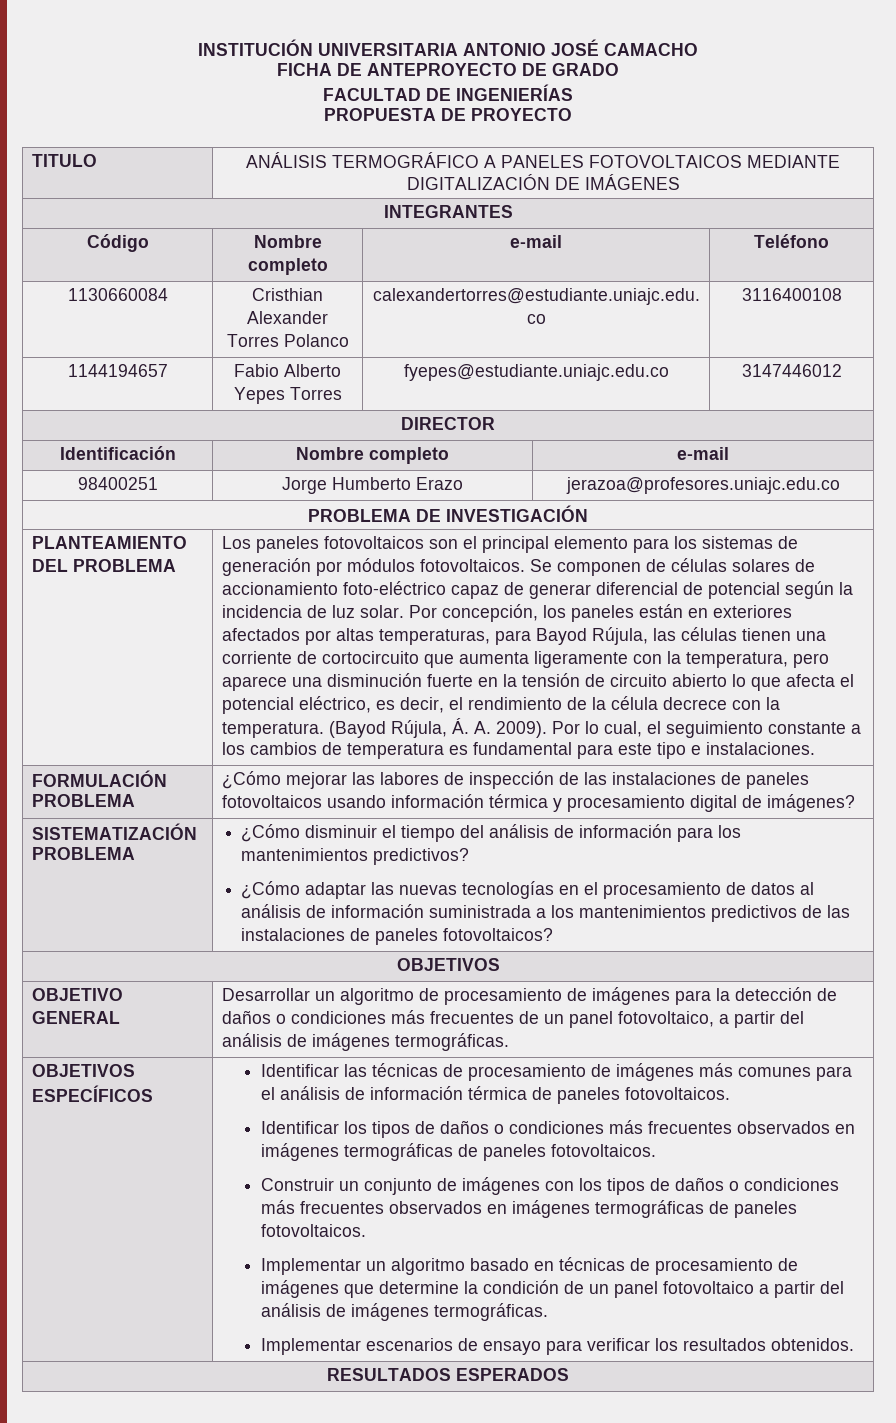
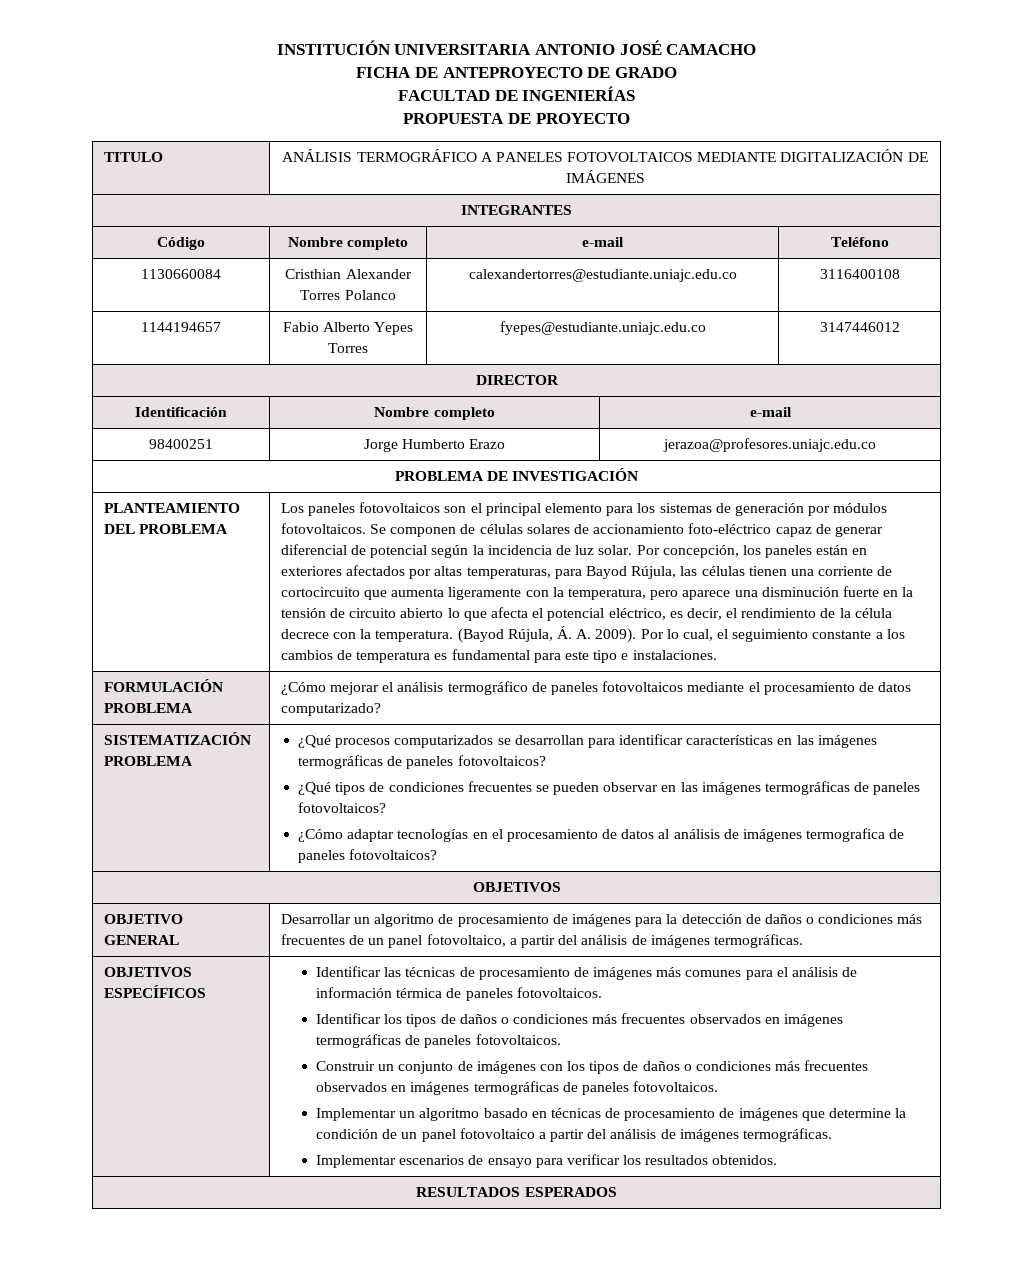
- FORMULACIÓN PROBLEMA | ¿Cómo mejorar las labores de inspección de las instalaciones de paneles fotovoltaicos usando información térmica y procesamiento digital de imágenes?
- SISTEMATIZACIÓN PROBLEMA | ¿Cómo disminuir el tiempo del análisis de información para los mantenimientos predictivos?
- ¿Cómo adaptar las nuevas tecnologías en el procesamiento de datos al análisis de información suministrada a los mantenimientos predictivos de las instalaciones de paneles fotovoltaicos?
+ FORMULACIÓN PROBLEMA | ¿Cómo mejorar el análisis termográfico de paneles fotovoltaicos mediante el procesamiento de datos computarizado?
+ SISTEMATIZACIÓN PROBLEMA | ¿Qué procesos computarizados se desarrollan para identificar características en las imágenes termográficas de paneles fotovoltaicos?
+ ¿Qué tipos de condiciones frecuentes se pueden observar en las imágenes termográficas de paneles fotovoltaicos?
+ ¿Cómo adaptar tecnologías en el procesamiento de datos al análisis de imágenes termografica de paneles fotovoltaicos?

